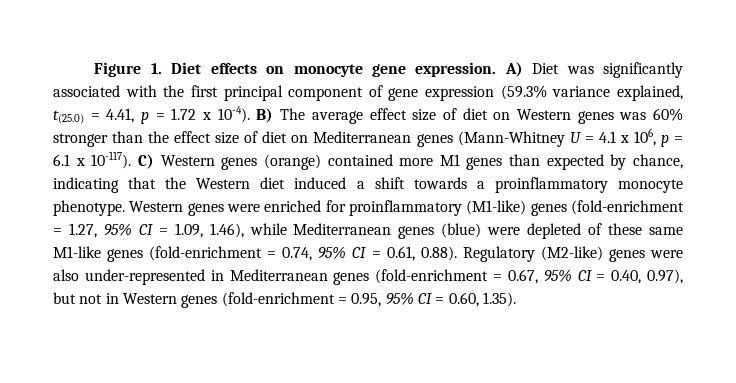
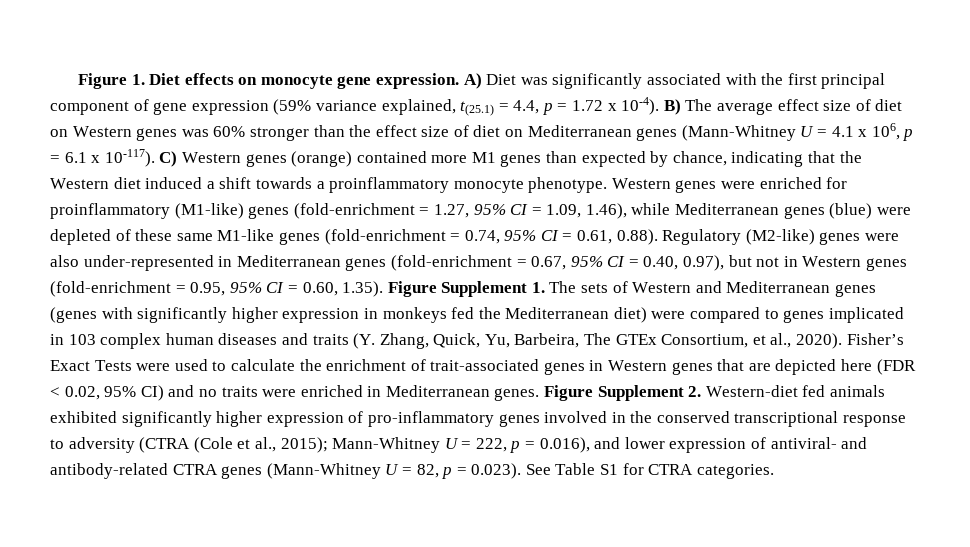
- A) Diet was significantly associated with the first principal component of gene expression (59.3% variance explained, t(25.0) = 4.41, p = 1.72 x 10-4).
+ A) Diet was significantly associated with the first principal component of gene expression (59% variance explained, t(25.1) = 4.4, p = 1.72 x 10-4).
- Western genes were enriched for proinflammatory (M1-like) genes (fold-enrichment = 1.27, 95% CI = 1.09, 1.46), while Mediterranean genes (blue) were depleted of these same M1-like genes (fold-enrichment = 0.74, 95% CI = 0.61, 0.88). Regulatory (M2-like) genes were also under-represented in Mediterranean genes (fold-enrichment = 0.67, 95% CI = 0.40, 0.97), but not in Western genes (fold-enrichment = 0.95, 95% CI = 0.60, 1.35).
+ Western genes were enriched for proinflammatory (M1-like) genes (fold-enrichment = 1.27, 95% CI = 1.09, 1.46), while Mediterranean genes (blue) were depleted of these same M1-like genes (fold-enrichment = 0.74, 95% CI = 0.61, 0.88). Regulatory (M2-like) genes were also under-represented in Mediterranean genes (fold-enrichment = 0.67, 95% CI = 0.40, 0.97), but not in Western genes (fold-enrichment = 0.95, 95% CI = 0.60, 1.35). Figure Supplement 1. The sets of Western and Mediterranean genes (genes with significantly higher expression in monkeys fed the Mediterranean diet) were compared to genes implicated in 103 complex human diseases and traits (Y. Zhang, Quick, Yu, Barbeira, The GTEx Consortium, et al., 2020). Fisher’s Exact Tests were used to calculate the enrichment of trait-associated genes in Western genes that are depicted here (FDR < 0.02, 95% CI) and no traits were enriched in Mediterranean genes. Figure Supplement 2. Western-diet fed animals exhibited significantly higher expression of pro-inflammatory genes involved in the conserved transcriptional response to adversity (CTRA (Cole et al., 2015); Mann-Whitney U = 222, p = 0.016), and lower expression of antiviral- and antibody-related CTRA genes (Mann-Whitney U = 82, p = 0.023). See Table S1 for CTRA categories.

